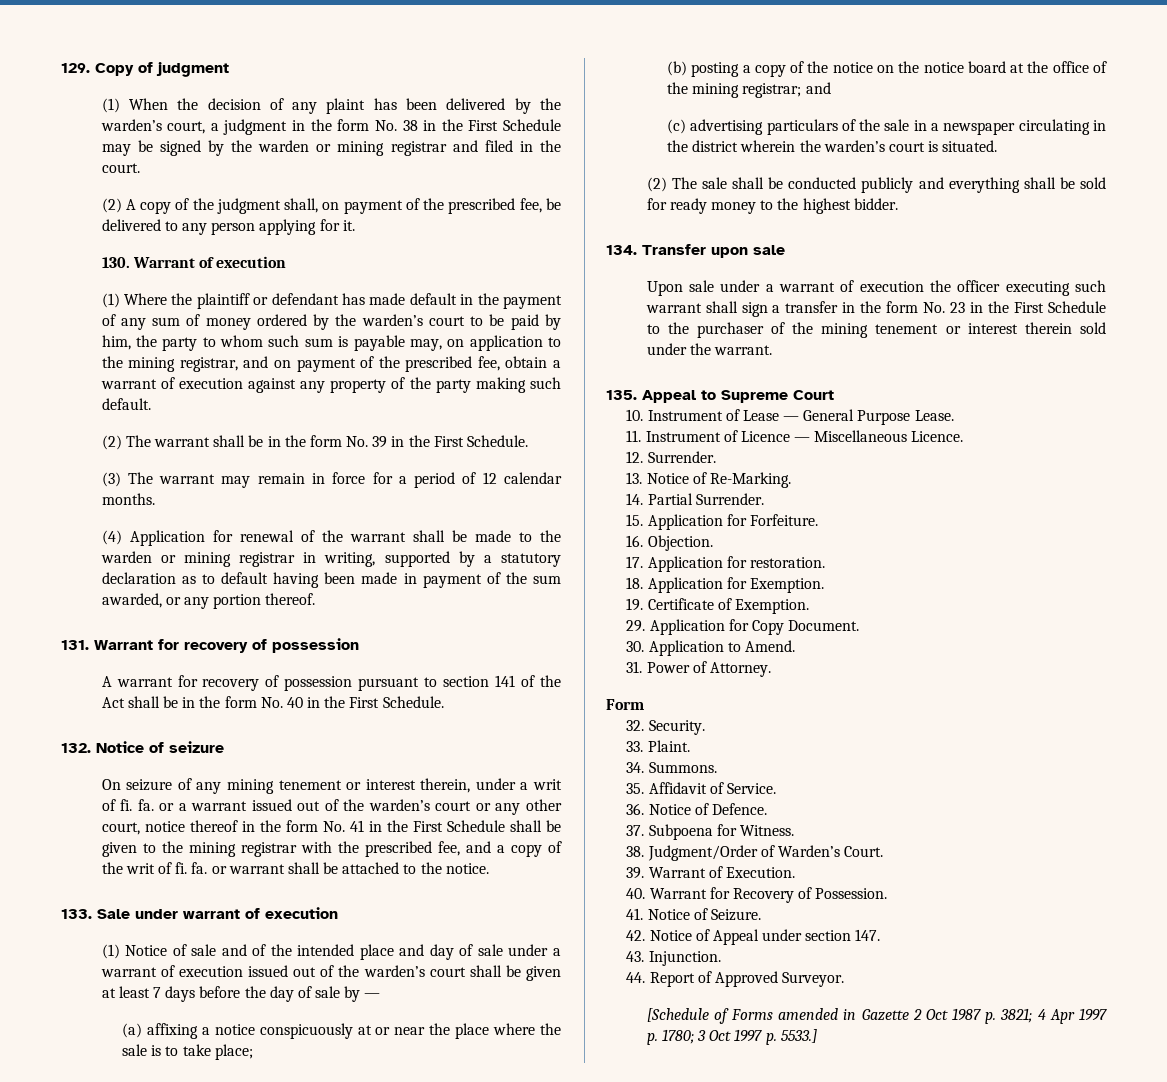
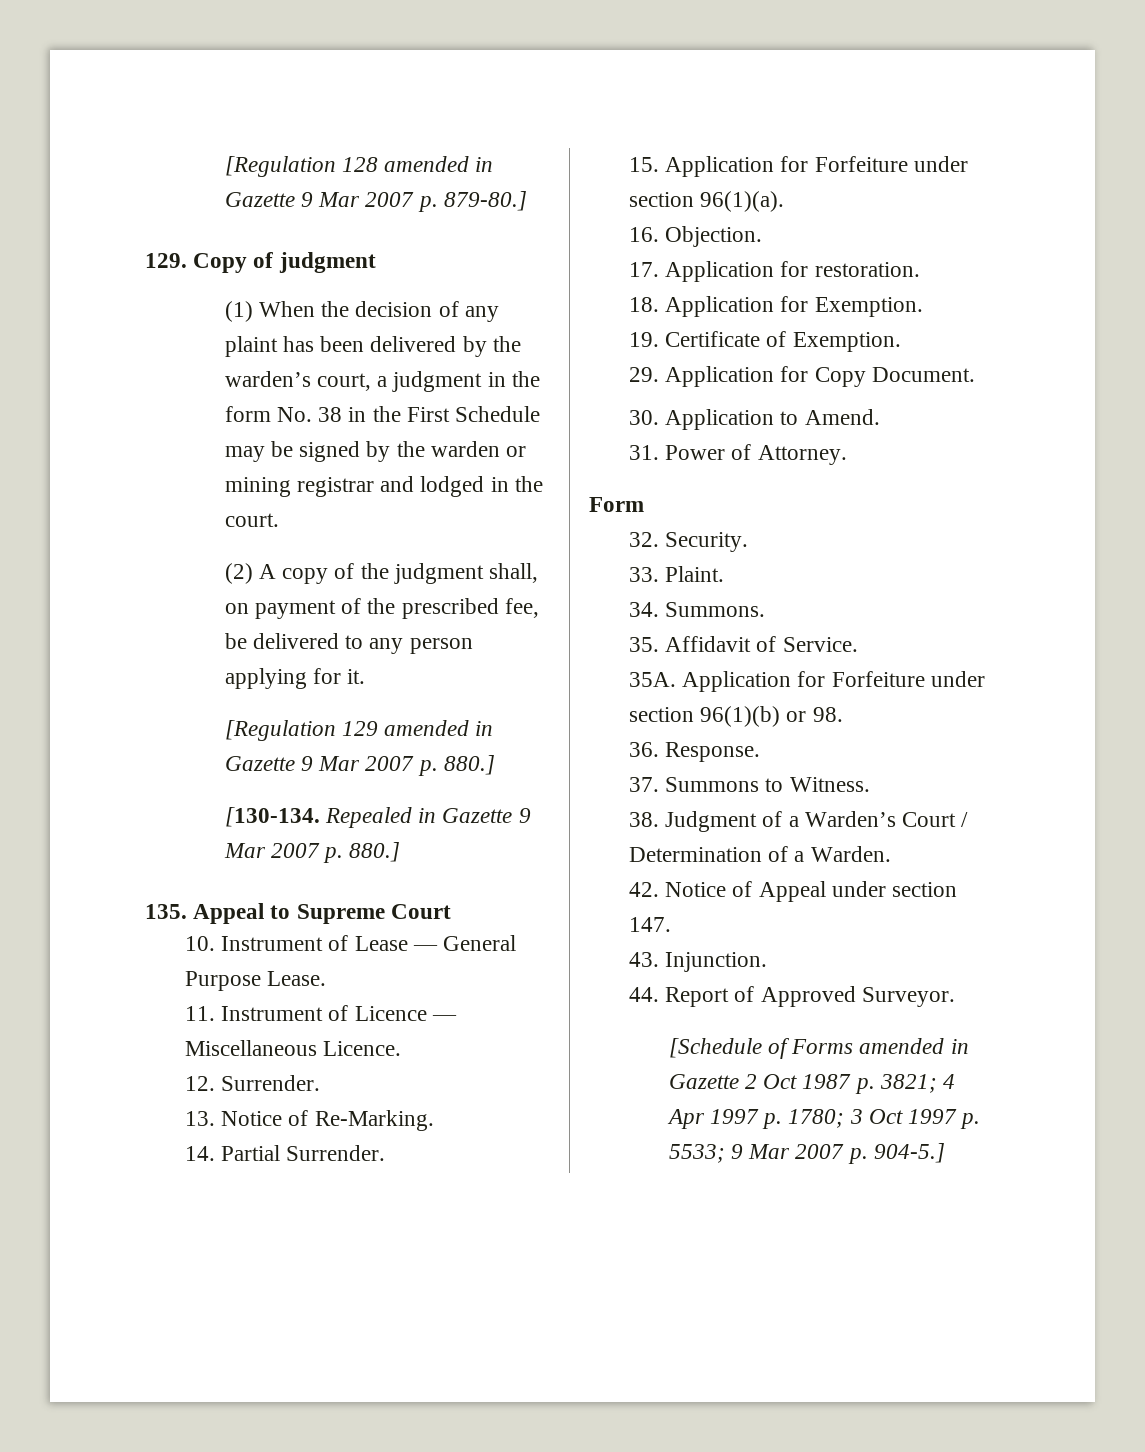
+ [Regulation 128 amended in Gazette 9 Mar 2007 p. 879-80.]
- (1) When the decision of any plaint has been delivered by the warden’s court, a judgment in the form No. 38 in the First Schedule may be signed by the warden or mining registrar and filed in the court.
+ (1) When the decision of any plaint has been delivered by the warden’s court, a judgment in the form No. 38 in the First Schedule may be signed by the warden or mining registrar and lodged in the court.
- 130. Warrant of execution
- (1) Where the plaintiff or defendant has made default in the payment of any sum of money ordered by the warden’s court to be paid by him, the party to whom such sum is payable may, on application to the mining registrar, and on payment of the prescribed fee, obtain a warrant of execution against any property of the party making such default.
- (2) The warrant shall be in the form No. 39 in the First Schedule.
- (3) The warrant may remain in force for a period of 12 calendar months.
- (4) Application for renewal of the warrant shall be made to the warden or mining registrar in writing, supported by a statutory declaration as to default having been made in payment of the sum awarded, or any portion thereof.
- 131. Warrant for recovery of possession
- A warrant for recovery of possession pursuant to section 141 of the Act shall be in the form No. 40 in the First Schedule.
- 132. Notice of seizure
- On seizure of any mining tenement or interest therein, under a writ of fi. fa. or a warrant issued out of the warden’s court or any other court, notice thereof in the form No. 41 in the First Schedule shall be given to the mining registrar with the prescribed fee, and a copy of the writ of fi. fa. or warrant shall be attached to the notice.
- 133. Sale under warrant of execution
- (1) Notice of sale and of the intended place and day of sale under a warrant of execution issued out of the warden’s court shall be given at least 7 days before the day of sale by —
- (a) affixing a notice conspicuously at or near the place where the sale is to take place;
- (b) posting a copy of the notice on the notice board at the office of the mining registrar; and
- (c) advertising particulars of the sale in a newspaper circulating in the district wherein the warden’s court is situated.
- (2) The sale shall be conducted publicly and everything shall be sold for ready money to the highest bidder.
- 134. Transfer upon sale
- Upon sale under a warrant of execution the officer executing such warrant shall sign a transfer in the form No. 23 in the First Schedule to the purchaser of the mining tenement or interest therein sold under the warrant.
+ [Regulation 129 amended in Gazette 9 Mar 2007 p. 880.]
+ [130-134. Repealed in Gazette 9 Mar 2007 p. 880.]
- 15. Application for Forfeiture.
+ 15. Application for Forfeiture under section 96(1)(a).
- 36. Notice of Defence.
+ 35A. Application for Forfeiture under section 96(1)(b) or 98.
+ 36. Response.
- 37. Subpoena for Witness.
+ 37. Summons to Witness.
- 38. Judgment/Order of Warden’s Court.
- 39. Warrant of Execution.
- 40. Warrant for Recovery of Possession.
- 41. Notice of Seizure.
+ 38. Judgment of a Warden’s Court / Determination of a Warden.
- [Schedule of Forms amended in Gazette 2 Oct 1987 p. 3821; 4 Apr 1997 p. 1780; 3 Oct 1997 p. 5533.]
+ [Schedule of Forms amended in Gazette 2 Oct 1987 p. 3821; 4 Apr 1997 p. 1780; 3 Oct 1997 p. 5533; 9 Mar 2007 p. 904-5.]

